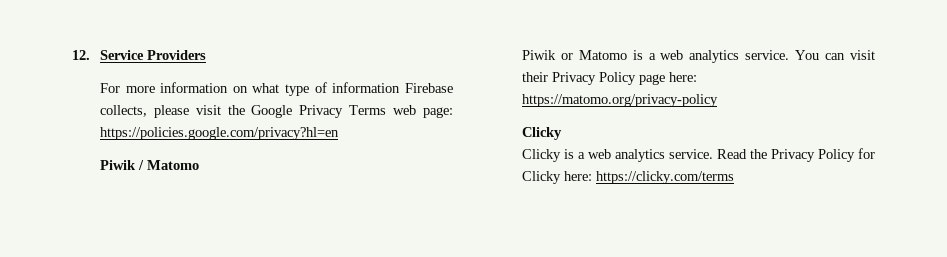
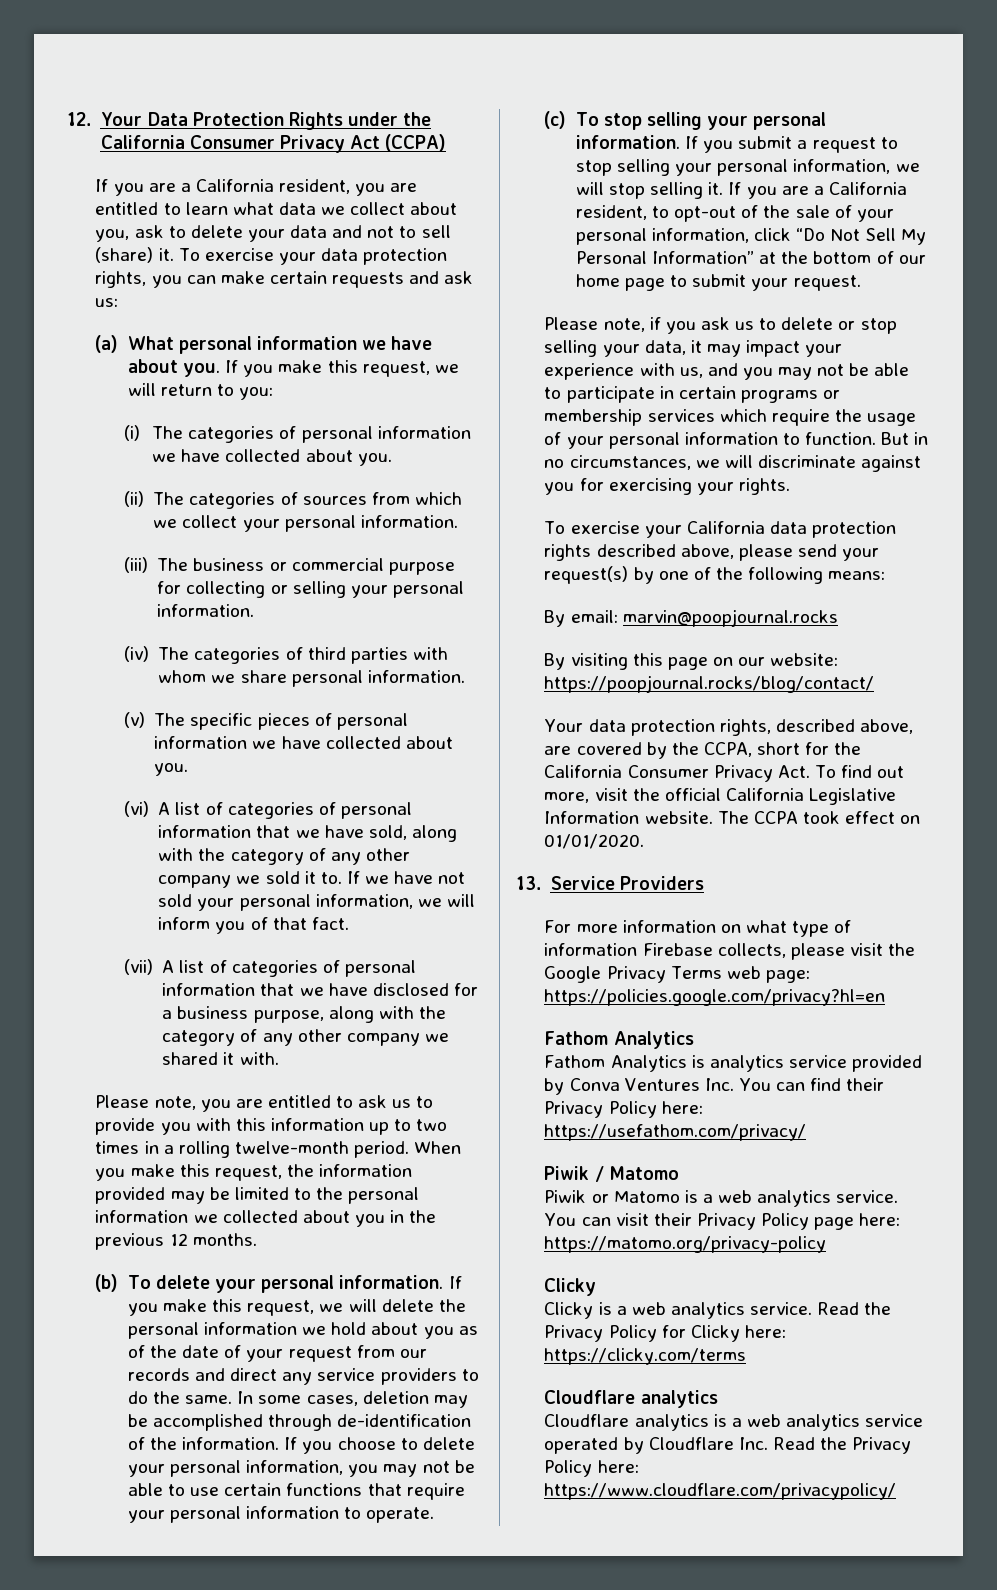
- 12. Service Providers
+ 12. Your Data Protection Rights under the California Consumer Privacy Act (CCPA)
+ If you are a California resident, you are entitled to learn what data we collect about you, ask to delete your data and not to sell (share) it. To exercise your data protection rights, you can make certain requests and ask us:
+ (a) What personal information we have about you. If you make this request, we will return to you:
+ (i) The categories of personal information we have collected about you.
+ (ii) The categories of sources from which we collect your personal information.
+ (iii) The business or commercial purpose for collecting or selling your personal information.
+ (iv) The categories of third parties with whom we share personal information.
+ (v) The specific pieces of personal information we have collected about you.
+ (vi) A list of categories of personal information that we have sold, along with the category of any other company we sold it to. If we have not sold your personal information, we will inform you of that fact.
+ (vii) A list of categories of personal information that we have disclosed for a business purpose, along with the category of any other company we shared it with.
+ Please note, you are entitled to ask us to provide you with this information up to two times in a rolling twelve-month period. When you make this request, the information provided may be limited to the personal information we collected about you in the previous 12 months.
+ (b) To delete your personal information. If you make this request, we will delete the personal information we hold about you as of the date of your request from our records and direct any service providers to do the same. In some cases, deletion may be accomplished through de-identification of the information. If you choose to delete your personal information, you may not be able to use certain functions that require your personal information to operate.
+ (c) To stop selling your personal information. If you submit a request to stop selling your personal information, we will stop selling it. If you are a California resident, to opt-out of the sale of your personal information, click “Do Not Sell My Personal Information” at the bottom of our home page to submit your request.
+ Please note, if you ask us to delete or stop selling your data, it may impact your experience with us, and you may not be able to participate in certain programs or membership services which require the usage of your personal information to function. But in no circumstances, we will discriminate against you for exercising your rights.
+ To exercise your California data protection rights described above, please send your request(s) by one of the following means:
+ By email: marvin@poopjournal.rocks
+ By visiting this page on our website: https://poopjournal.rocks/blog/contact/
+ Your data protection rights, described above, are covered by the CCPA, short for the California Consumer Privacy Act. To find out more, visit the official California Legislative Information website. The CCPA took effect on 01/01/2020.
+ 13. Service Providers
  For more information on what type of information Firebase collects, please visit the Google Privacy Terms web page: https://policies.google.com/privacy?hl=en
+ Fathom Analytics
+ Fathom Analytics is analytics service provided by Conva Ventures Inc. You can find their Privacy Policy here: https://usefathom.com/privacy/
  Read the Privacy Policy for Clicky here: https://clicky.com/terms
+ Cloudflare analytics
+ Cloudflare analytics is a web analytics service operated by Cloudflare Inc. Read the Privacy Policy here: https://www.cloudflare.com/privacypolicy/

